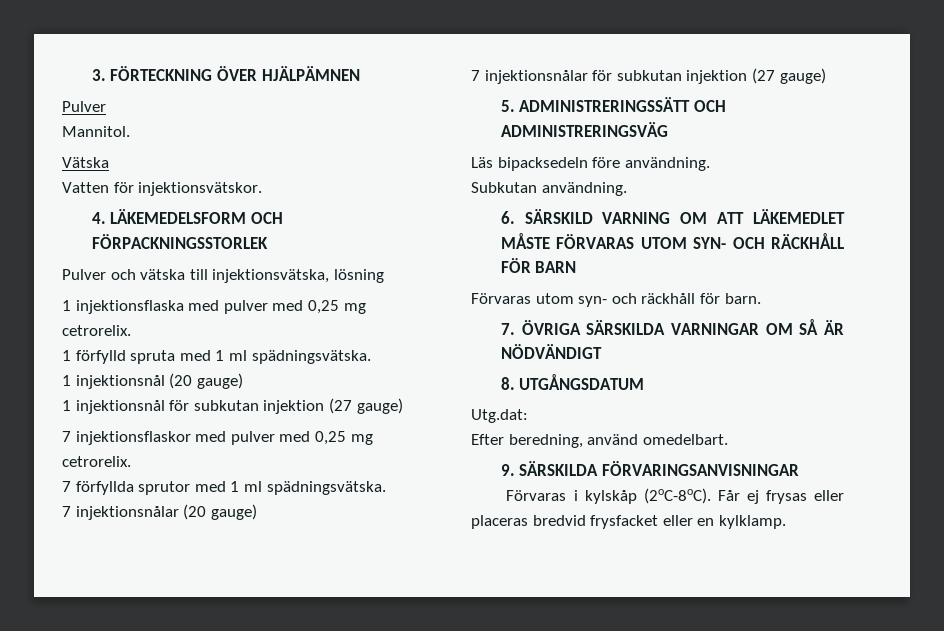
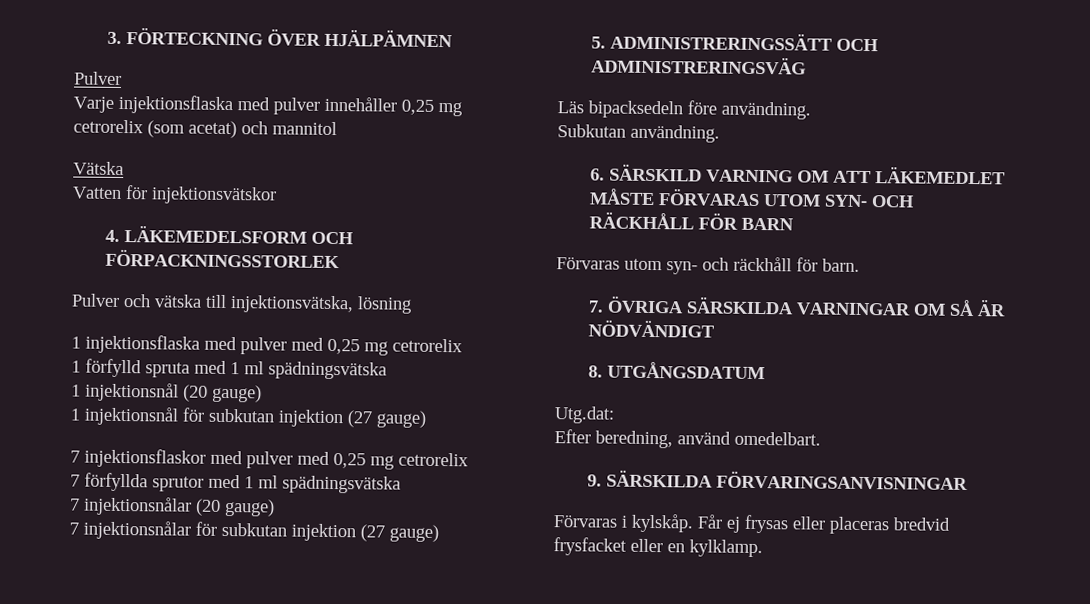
- Mannitol.
+ Varje injektionsflaska med pulver innehåller 0,25 mg cetrorelix (som acetat) och mannitol
- Vatten för injektionsvätskor.
+ Vatten för injektionsvätskor
- 1 injektionsflaska med pulver med 0,25 mg cetrorelix.
+ 1 injektionsflaska med pulver med 0,25 mg cetrorelix
- 1 förfylld spruta med 1 ml spädningsvätska.
+ 1 förfylld spruta med 1 ml spädningsvätska
- 7 injektionsflaskor med pulver med 0,25 mg cetrorelix.
+ 7 injektionsflaskor med pulver med 0,25 mg cetrorelix
- 7 förfyllda sprutor med 1 ml spädningsvätska.
+ 7 förfyllda sprutor med 1 ml spädningsvätska
- Förvaras i kylskåp (2oC-8oC).
+ Förvaras i kylskåp.

